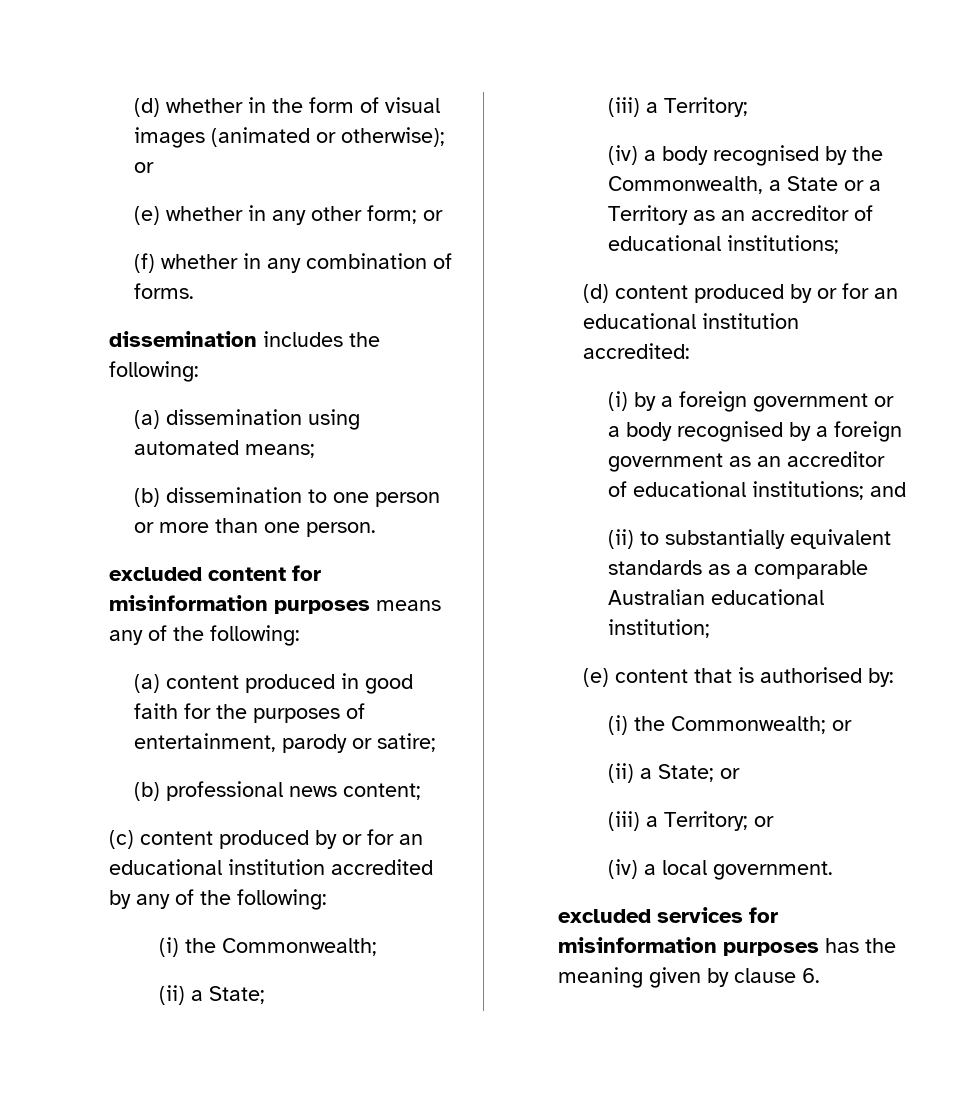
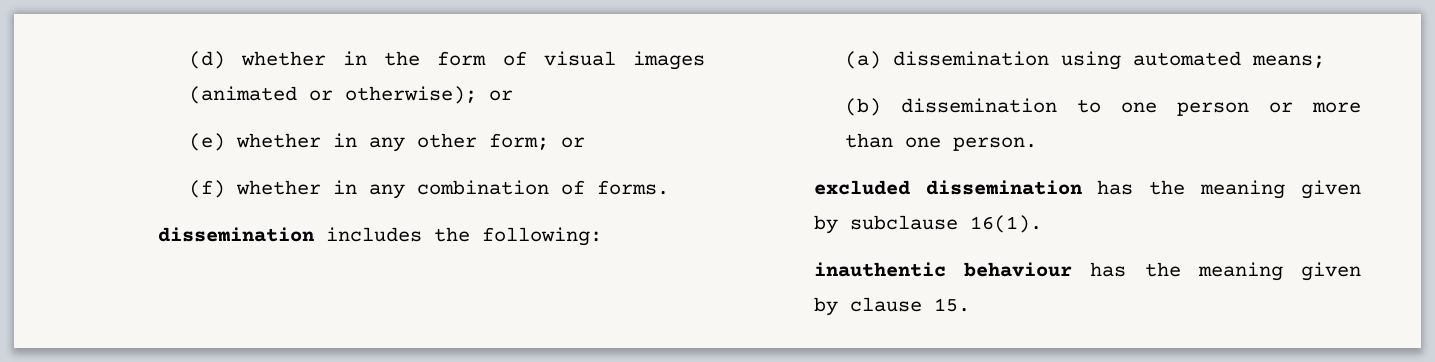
- excluded content for misinformation purposes means any of the following:
- (a) content produced in good faith for the purposes of entertainment, parody or satire;
- (b) professional news content;
- (c) content produced by or for an educational institution accredited by any of the following:
- (i) the Commonwealth;
- (ii) a State;
- (iii) a Territory;
- (iv) a body recognised by the Commonwealth, a State or a Territory as an accreditor of educational institutions;
- (d) content produced by or for an educational institution accredited:
- (i) by a foreign government or a body recognised by a foreign government as an accreditor of educational institutions; and
- (ii) to substantially equivalent standards as a comparable Australian educational institution;
- (e) content that is authorised by:
- (i) the Commonwealth; or
- (ii) a State; or
- (iii) a Territory; or
- (iv) a local government.
- excluded services for misinformation purposes has the meaning given by clause 6.
+ excluded dissemination has the meaning given by subclause 16(1).
+ inauthentic behaviour has the meaning given by clause 15.

